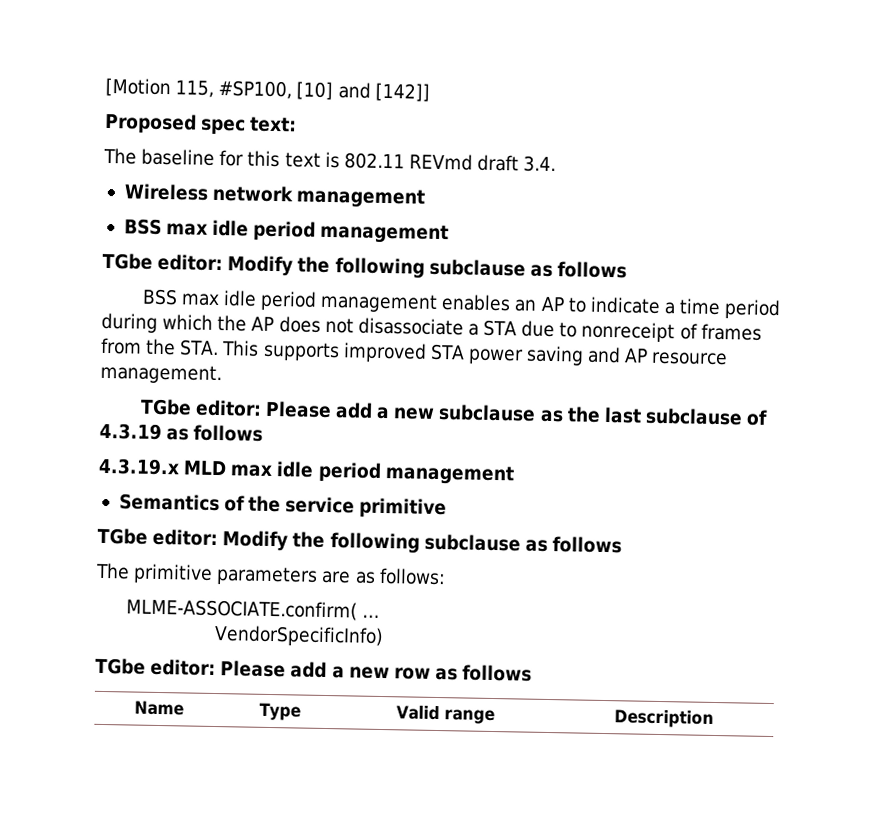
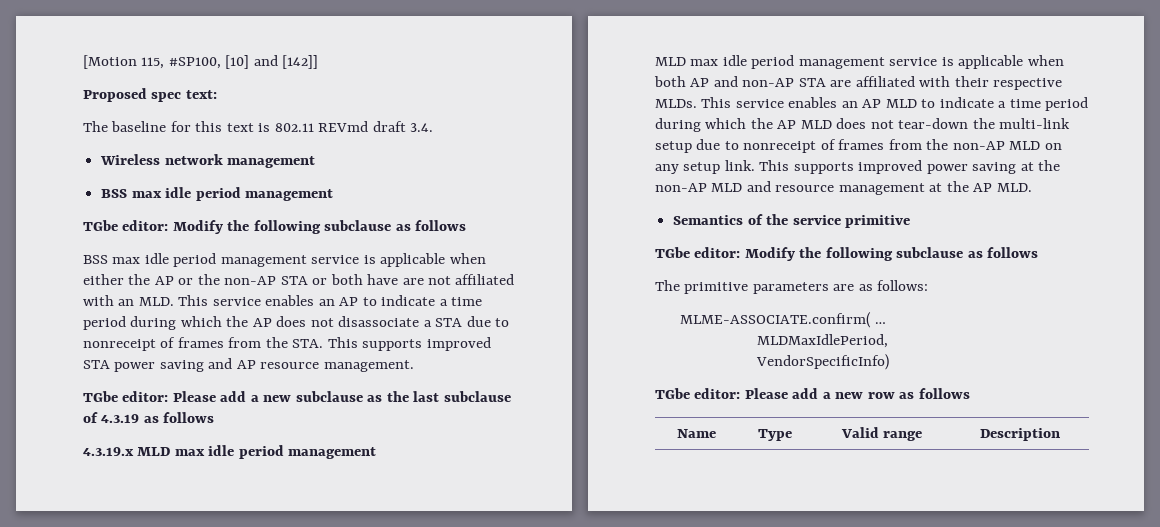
- BSS max idle period management enables an AP to indicate a time period during which the AP does not disassociate a STA due to nonreceipt of frames from the STA. This supports improved STA power saving and AP resource management.
+ BSS max idle period management service is applicable when either the AP or the non-AP STA or both have are not affiliated with an MLD. This service enables an AP to indicate a time period during which the AP does not disassociate a STA due to nonreceipt of frames from the STA. This supports improved STA power saving and AP resource management.
+ MLD max idle period management service is applicable when both AP and non-AP STA are affiliated with their respective MLDs. This service enables an AP MLD to indicate a time period during which the AP MLD does not tear-down the multi-link setup due to nonreceipt of frames from the non-AP MLD on any setup link. This supports improved power saving at the non-AP MLD and resource management at the AP MLD.
+ MLDMaxIdlePeriod,

